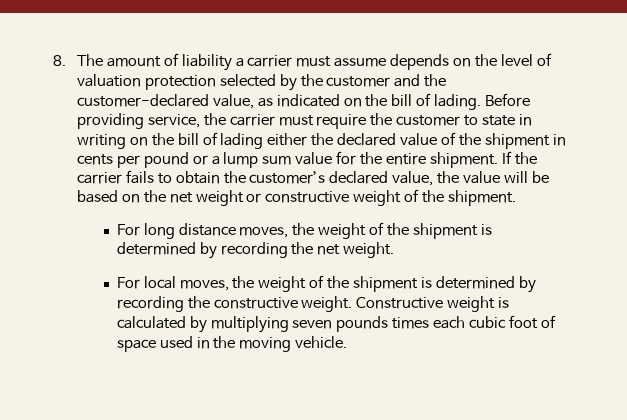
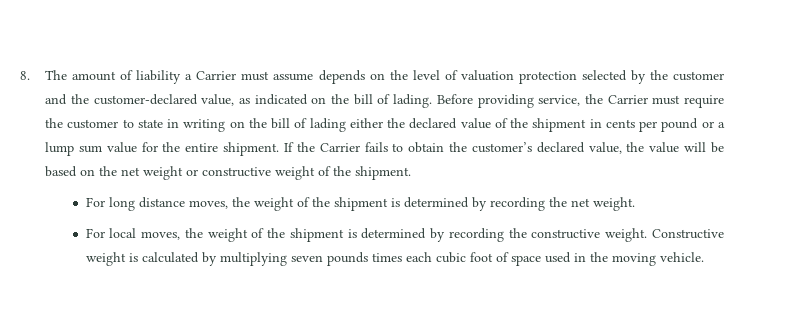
- 8. The amount of liability a carrier must assume depends on the level of valuation protection selected by the customer and the customer-declared value, as indicated on the bill of lading.
+ 8. The amount of liability a Carrier must assume depends on the level of valuation protection selected by the customer and the customer-declared value, as indicated on the bill of lading.
- Before providing service, the carrier must require the customer to state in writing on the bill of lading either the declared value of the shipment in cents per pound or a lump sum value for the entire shipment.
+ Before providing service, the Carrier must require the customer to state in writing on the bill of lading either the declared value of the shipment in cents per pound or a lump sum value for the entire shipment.
- If the carrier fails to obtain the customer’s declared value, the value will be based on the net weight or constructive weight of the shipment.
+ If the Carrier fails to obtain the customer’s declared value, the value will be based on the net weight or constructive weight of the shipment.

